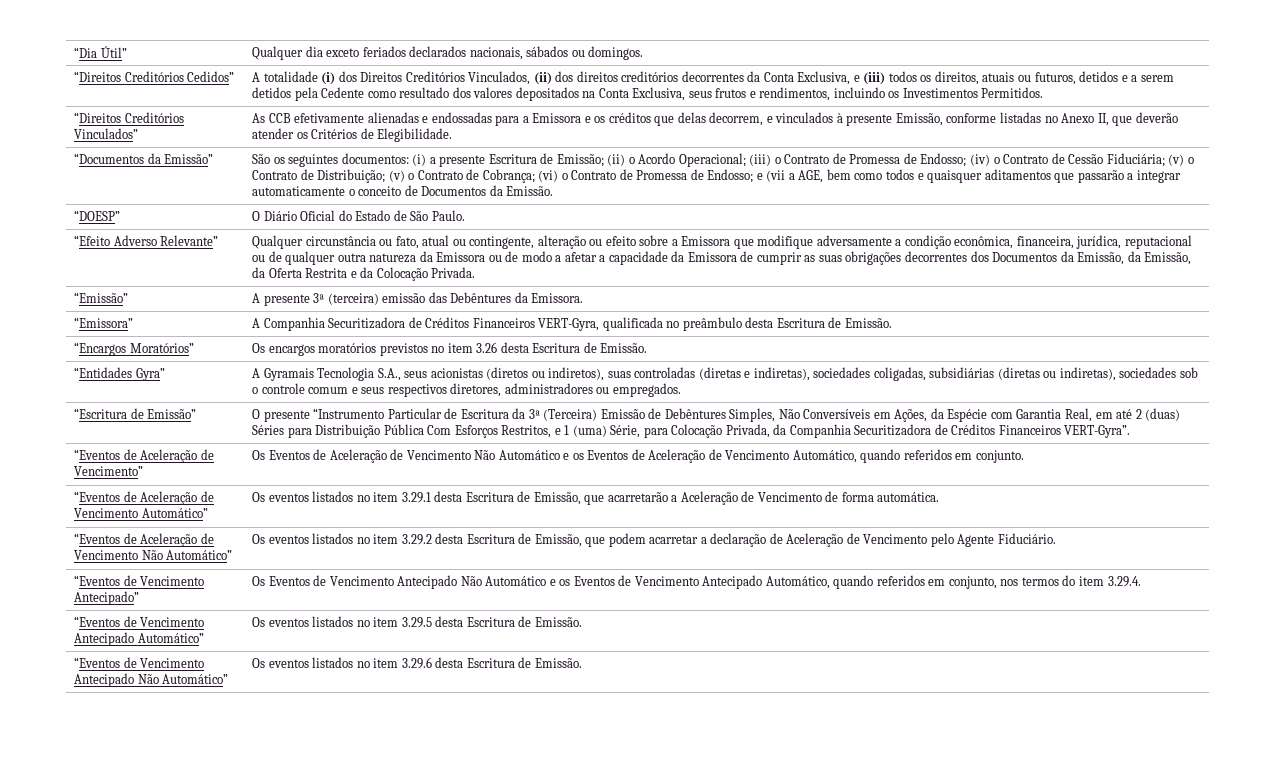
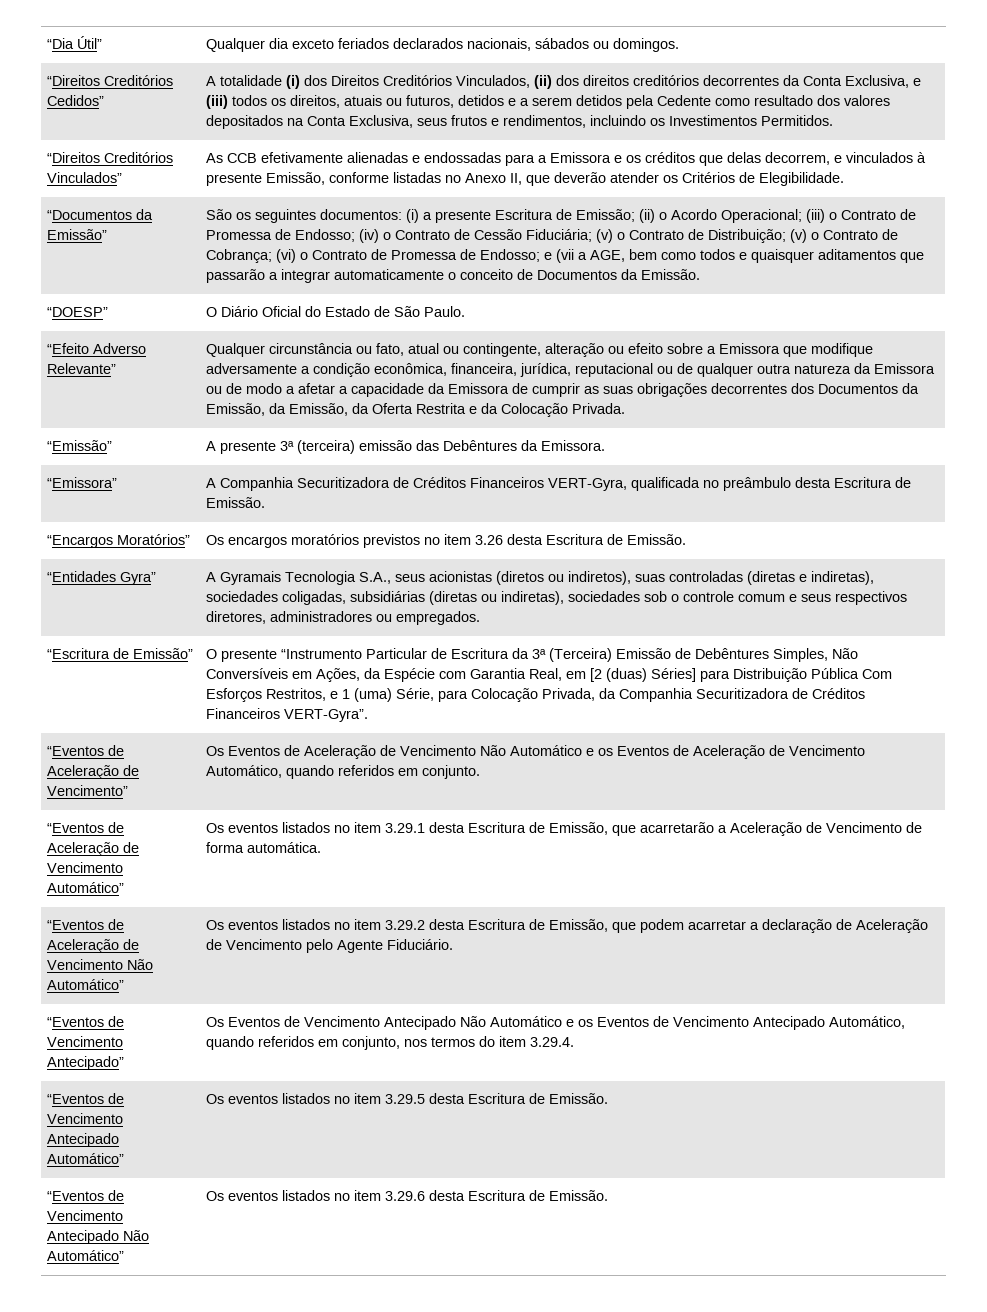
- O presente “Instrumento Particular de Escritura da 3ª (Terceira) Emissão de Debêntures Simples, Não Conversíveis em Ações, da Espécie com Garantia Real, em até 2 (duas) Séries para Distribuição Pública Com Esforços Restritos, e 1 (uma) Série, para Colocação Privada, da Companhia Securitizadora de Créditos Financeiros VERT-Gyra”.
+ O presente “Instrumento Particular de Escritura da 3ª (Terceira) Emissão de Debêntures Simples, Não Conversíveis em Ações, da Espécie com Garantia Real, em [2 (duas) Séries] para Distribuição Pública Com Esforços Restritos, e 1 (uma) Série, para Colocação Privada, da Companhia Securitizadora de Créditos Financeiros VERT-Gyra”.

